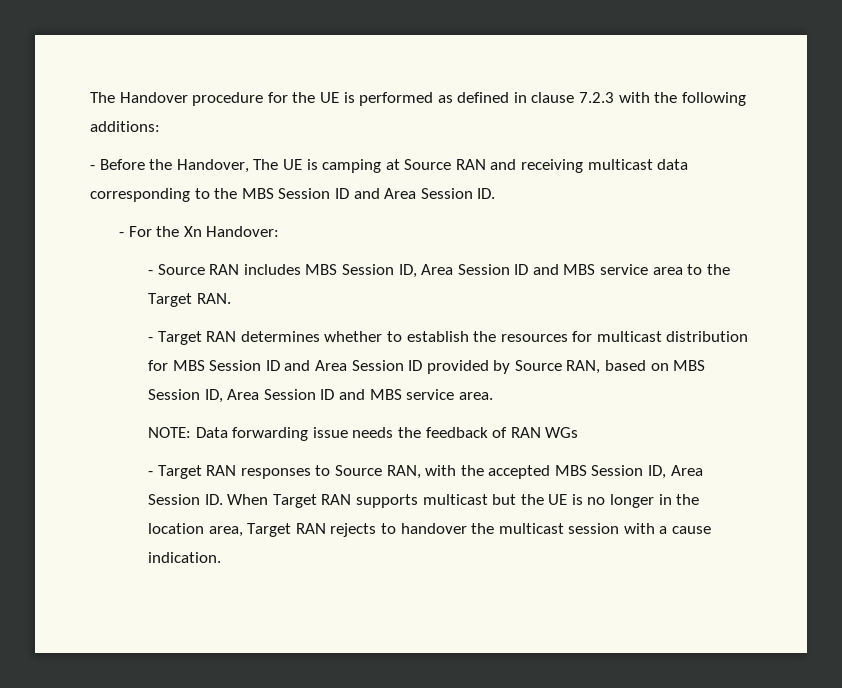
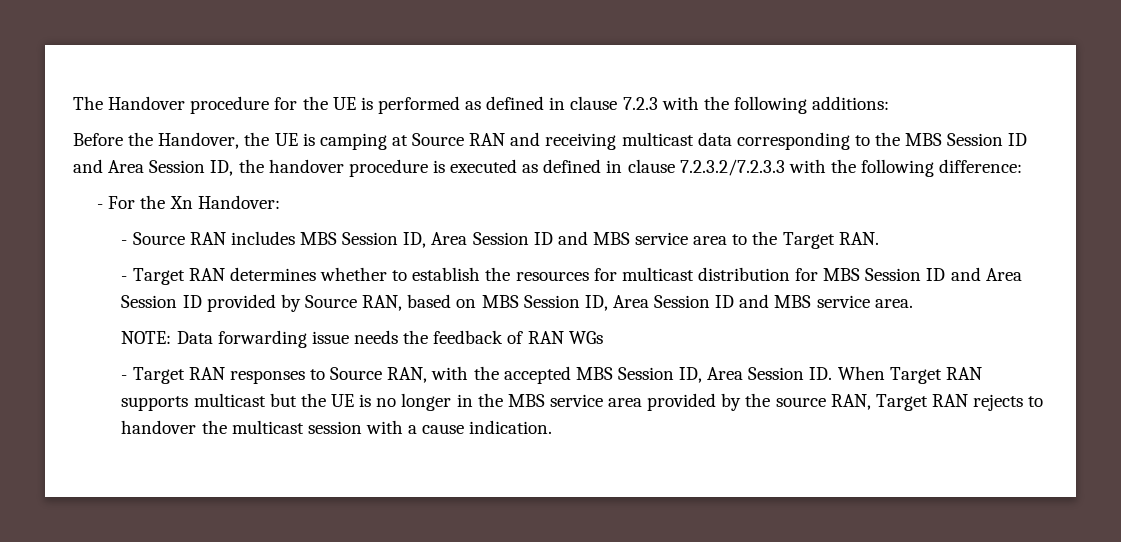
- - Before the Handover, The UE is camping at Source RAN and receiving multicast data corresponding to the MBS Session ID and Area Session ID.
+ Before the Handover, the UE is camping at Source RAN and receiving multicast data corresponding to the MBS Session ID and Area Session ID, the handover procedure is executed as defined in clause 7.2.3.2/7.2.3.3 with the following difference:
- - Target RAN responses to Source RAN, with the accepted MBS Session ID, Area Session ID. When Target RAN supports multicast but the UE is no longer in the location area, Target RAN rejects to handover the multicast session with a cause indication.
+ - Target RAN responses to Source RAN, with the accepted MBS Session ID, Area Session ID. When Target RAN supports multicast but the UE is no longer in the MBS service area provided by the source RAN, Target RAN rejects to handover the multicast session with a cause indication.

